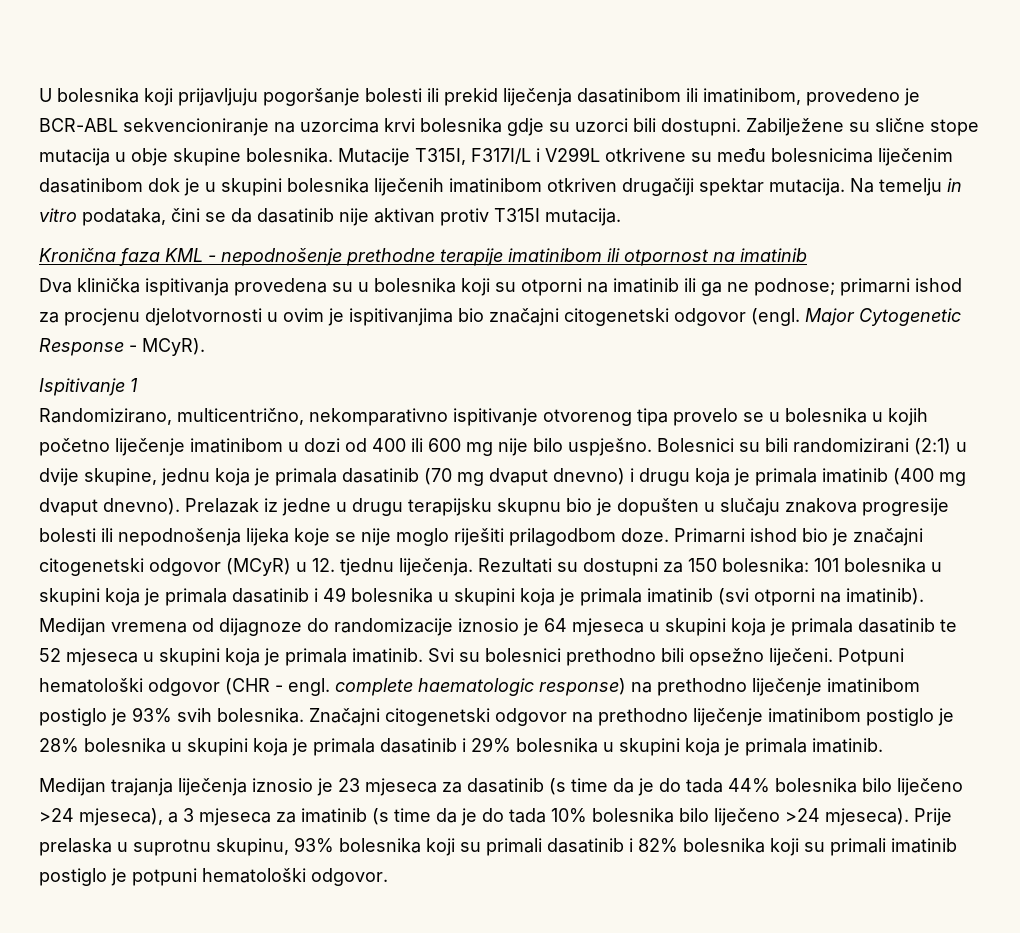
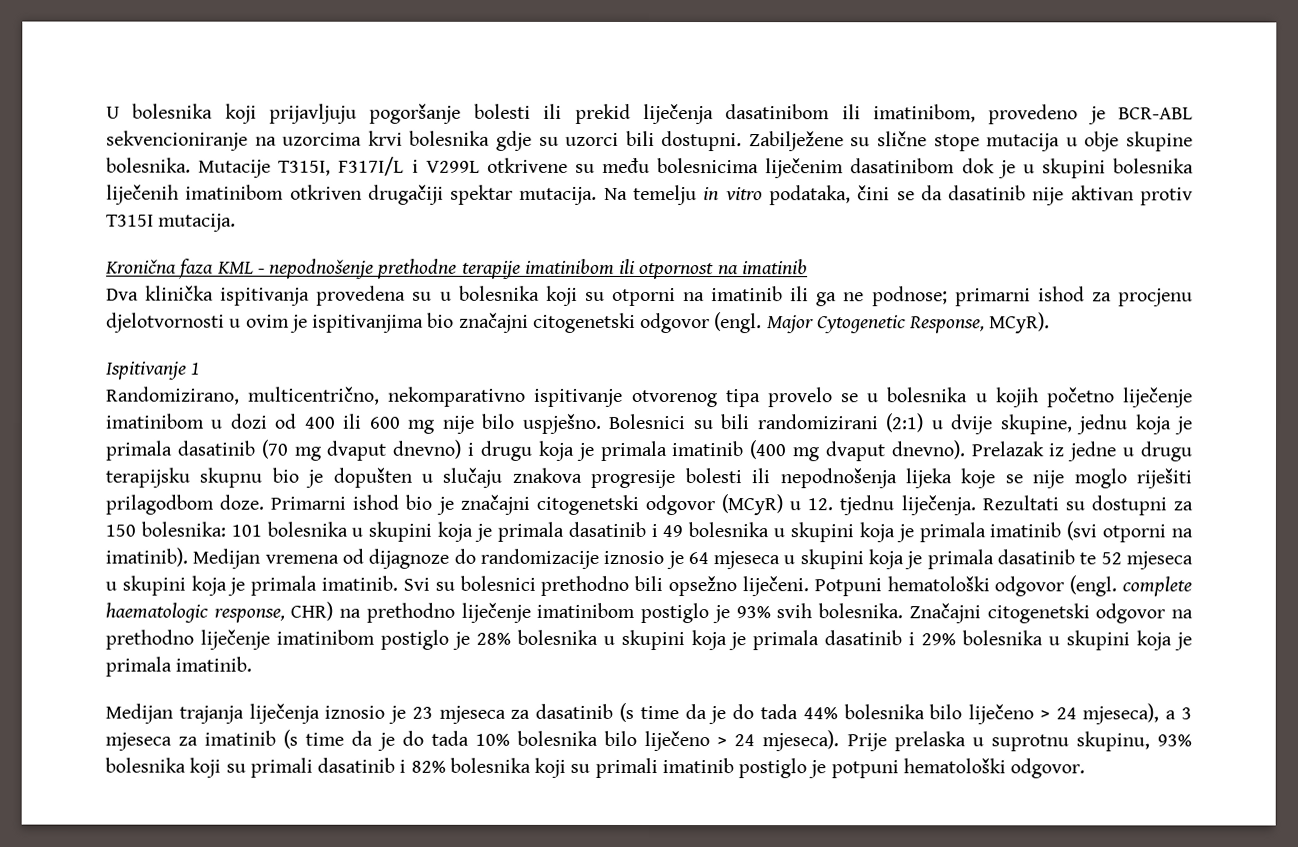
- Major Cytogenetic Response - MCyR).
+ Major Cytogenetic Response, MCyR).
- Potpuni hematološki odgovor (CHR - engl. complete haematologic response) na prethodno liječenje imatinibom postiglo je 93% svih bolesnika.
+ Potpuni hematološki odgovor (engl. complete haematologic response, CHR) na prethodno liječenje imatinibom postiglo je 93% svih bolesnika.
- Medijan trajanja liječenja iznosio je 23 mjeseca za dasatinib (s time da je do tada 44% bolesnika bilo liječeno >24 mjeseca), a 3 mjeseca za imatinib (s time da je do tada 10% bolesnika bilo liječeno >24 mjeseca).
+ Medijan trajanja liječenja iznosio je 23 mjeseca za dasatinib (s time da je do tada 44% bolesnika bilo liječeno > 24 mjeseca), a 3 mjeseca za imatinib (s time da je do tada 10% bolesnika bilo liječeno > 24 mjeseca).

